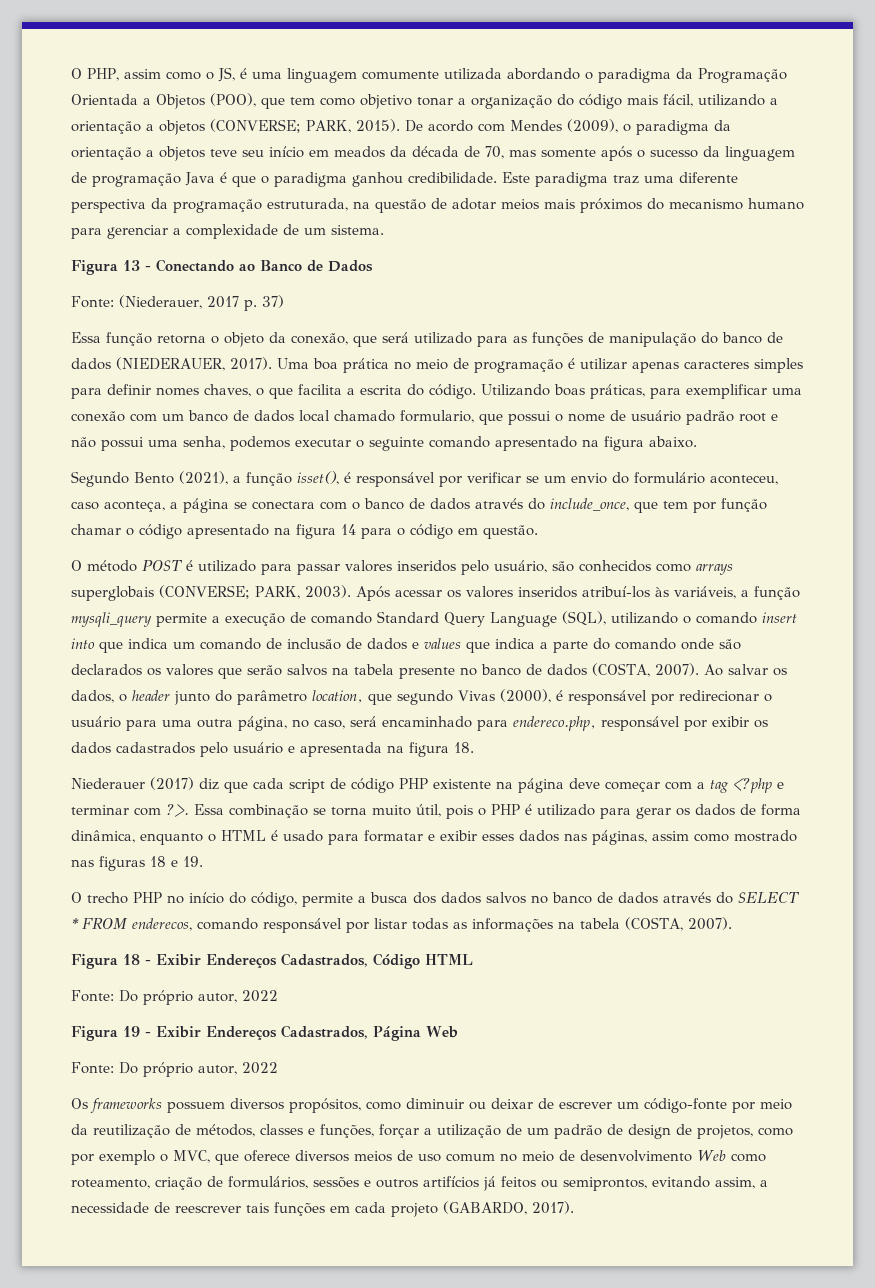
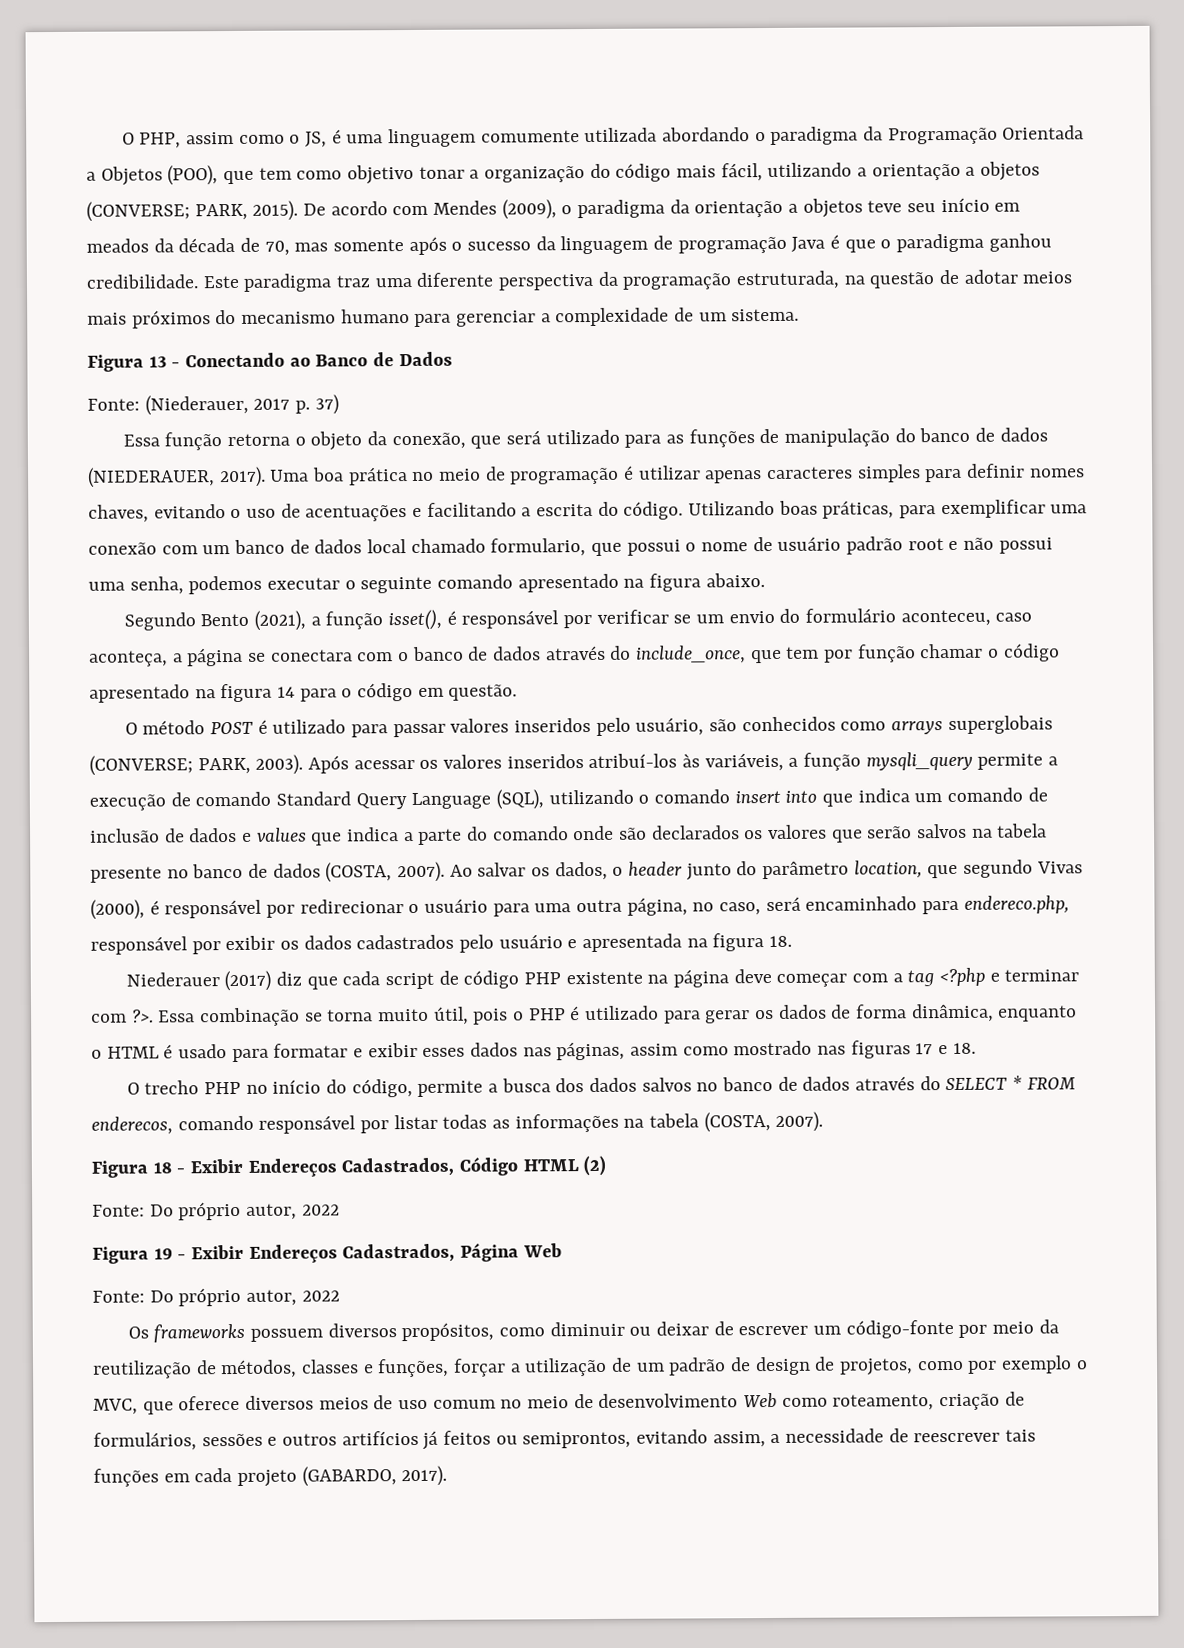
- Uma boa prática no meio de programação é utilizar apenas caracteres simples para definir nomes chaves, o que facilita a escrita do código.
+ Uma boa prática no meio de programação é utilizar apenas caracteres simples para definir nomes chaves, evitando o uso de acentuações e facilitando a escrita do código.
- Essa combinação se torna muito útil, pois o PHP é utilizado para gerar os dados de forma dinâmica, enquanto o HTML é usado para formatar e exibir esses dados nas páginas, assim como mostrado nas figuras 18 e 19.
+ Essa combinação se torna muito útil, pois o PHP é utilizado para gerar os dados de forma dinâmica, enquanto o HTML é usado para formatar e exibir esses dados nas páginas, assim como mostrado nas figuras 17 e 18.
- Figura 18 - Exibir Endereços Cadastrados, Código HTML
+ Figura 18 - Exibir Endereços Cadastrados, Código HTML (2)

